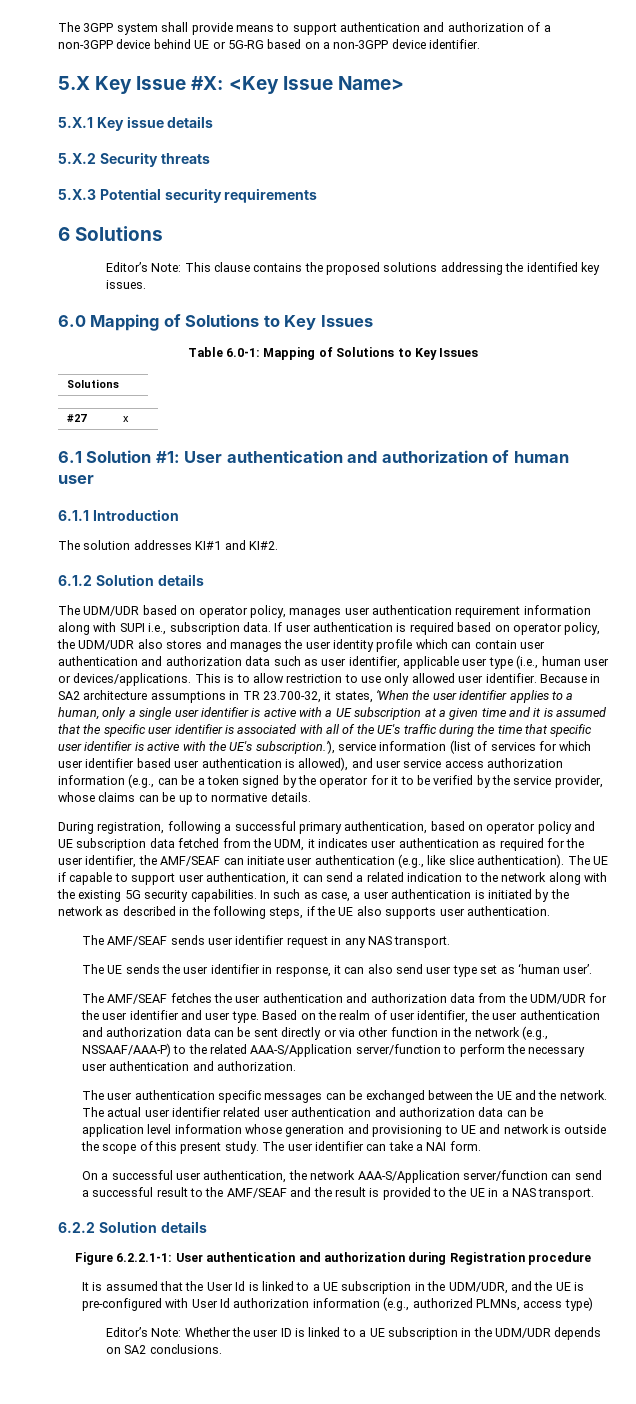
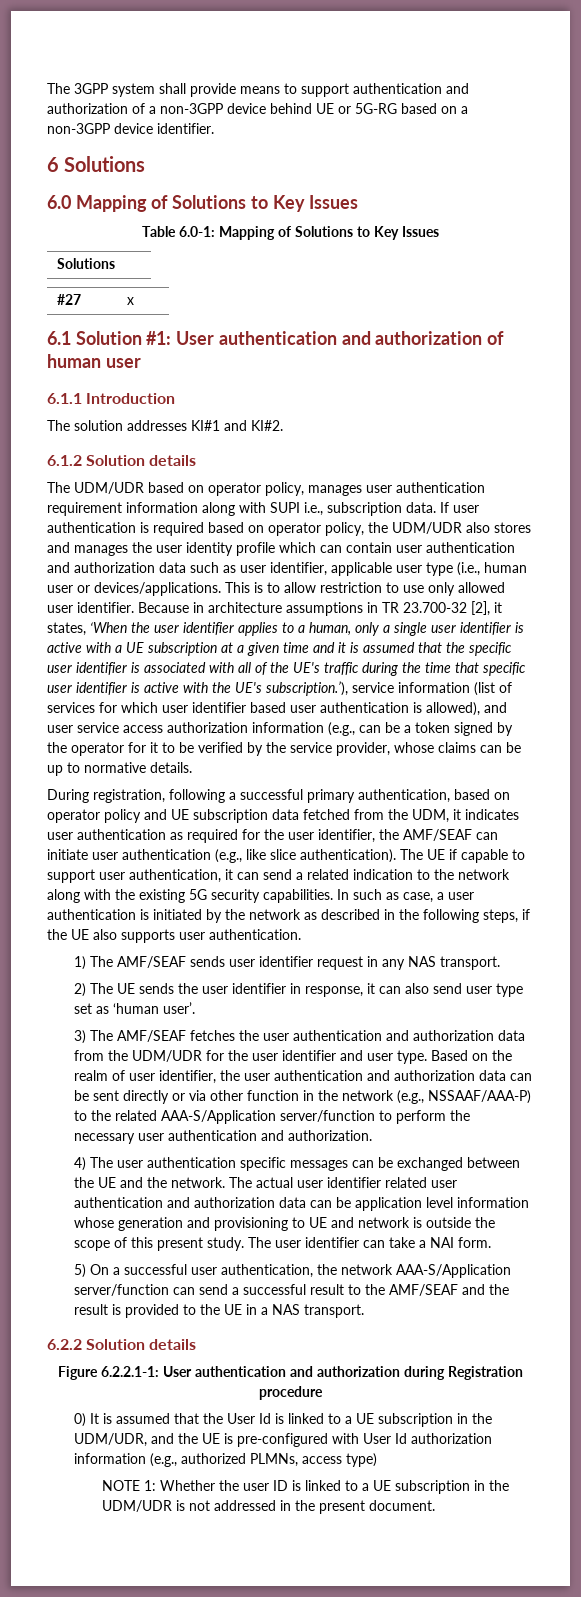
- 5.X Key Issue #X: <Key Issue Name>
- 5.X.1 Key issue details
- 5.X.2 Security threats
- 5.X.3 Potential security requirements
  6 Solutions
- Editor’s Note: This clause contains the proposed solutions addressing the identified key issues.
- Because in SA2 architecture assumptions in TR 23.700-32, it states, ‘When the user identifier applies to a human, only a single user identifier is active with a UE subscription at a given time and it is assumed that the specific user identifier is associated with all of the UE's traffic during the time that specific user identifier is active with the UE's subscription.’), service information (list of services for which user identifier based user authentication is allowed), and user service access authorization information (e.g., can be a token signed by the operator for it to be verified by the service provider, whose claims can be up to normative details.
+ Because in architecture assumptions in TR 23.700-32 [2], it states, ‘When the user identifier applies to a human, only a single user identifier is active with a UE subscription at a given time and it is assumed that the specific user identifier is associated with all of the UE's traffic during the time that specific user identifier is active with the UE's subscription.’), service information (list of services for which user identifier based user authentication is allowed), and user service access authorization information (e.g., can be a token signed by the operator for it to be verified by the service provider, whose claims can be up to normative details.
- The AMF/SEAF sends user identifier request in any NAS transport.
+ 1) The AMF/SEAF sends user identifier request in any NAS transport.
- The UE sends the user identifier in response, it can also send user type set as ‘human user’.
+ 2) The UE sends the user identifier in response, it can also send user type set as ‘human user’.
- The AMF/SEAF fetches the user authentication and authorization data from the UDM/UDR for the user identifier and user type.
+ 3) The AMF/SEAF fetches the user authentication and authorization data from the UDM/UDR for the user identifier and user type.
- The user authentication specific messages can be exchanged between the UE and the network.
+ 4) The user authentication specific messages can be exchanged between the UE and the network.
- On a successful user authentication, the network AAA-S/Application server/function can send a successful result to the AMF/SEAF and the result is provided to the UE in a NAS transport.
+ 5) On a successful user authentication, the network AAA-S/Application server/function can send a successful result to the AMF/SEAF and the result is provided to the UE in a NAS transport.
- It is assumed that the User Id is linked to a UE subscription in the UDM/UDR, and the UE is pre-configured with User Id authorization information (e.g., authorized PLMNs, access type)
+ 0) It is assumed that the User Id is linked to a UE subscription in the UDM/UDR, and the UE is pre-configured with User Id authorization information (e.g., authorized PLMNs, access type)
- Editor’s Note: Whether the user ID is linked to a UE subscription in the UDM/UDR depends on SA2 conclusions.
+ NOTE 1: Whether the user ID is linked to a UE subscription in the UDM/UDR is not addressed in the present document.

